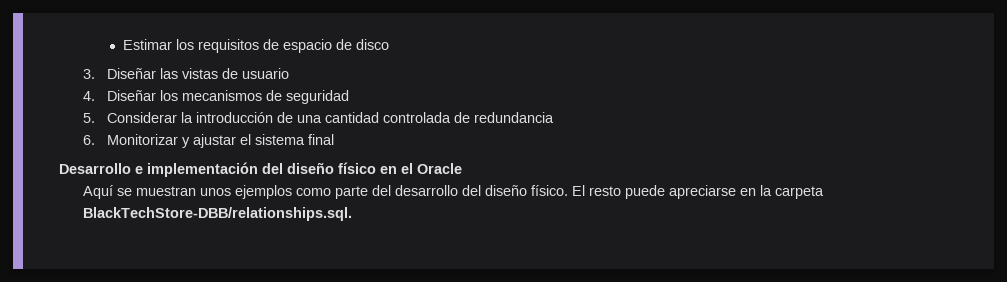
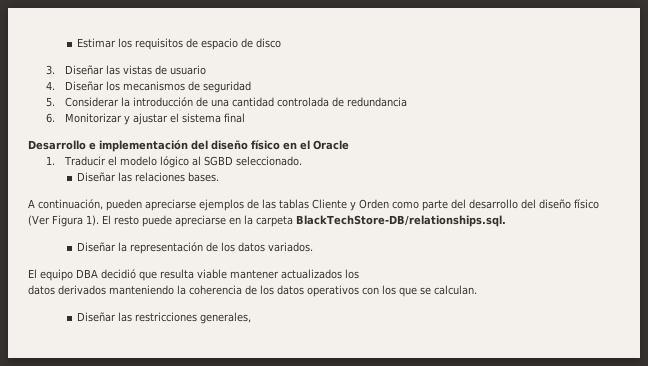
- Aquí se muestran unos ejemplos como parte del desarrollo del diseño físico.
+ 1. Traducir el modelo lógico al SGBD seleccionado.
+ Diseñar las relaciones bases.
+ A continuación, pueden apreciarse ejemplos de las tablas Cliente y Orden como parte del desarrollo del diseño físico (Ver Figura 1).
- El resto puede apreciarse en la carpeta BlackTechStore-DBB/relationships.sql.
+ El resto puede apreciarse en la carpeta BlackTechStore-DB/relationships.sql.
+ Diseñar la representación de los datos variados.
+ El equipo DBA decidió que resulta viable mantener actualizados los
+ datos derivados manteniendo la coherencia de los datos operativos con los que se calculan.
+ Diseñar las restricciones generales,

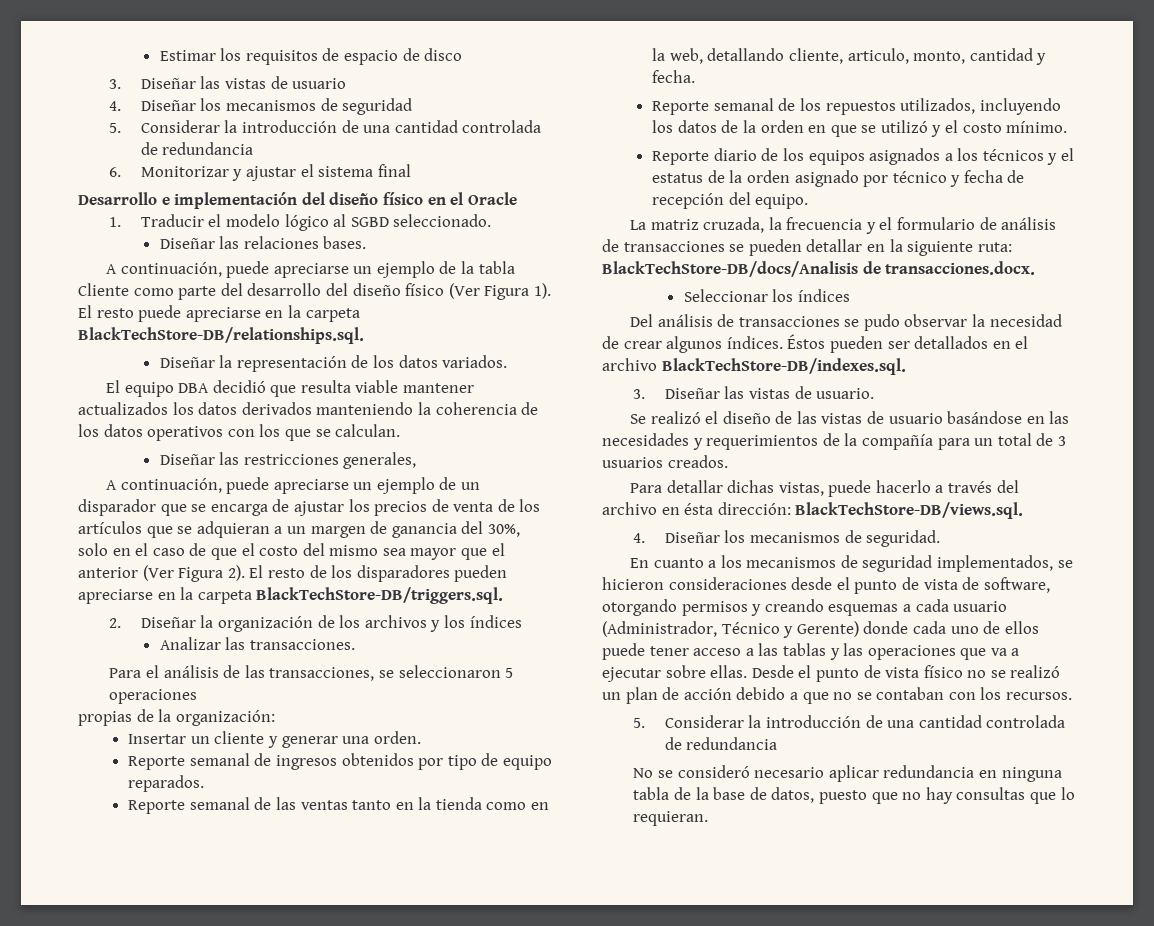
- A continuación, pueden apreciarse ejemplos de las tablas Cliente y Orden como parte del desarrollo del diseño físico (Ver Figura 1).
+ A continuación, puede apreciarse un ejemplo de la tabla Cliente como parte del desarrollo del diseño físico (Ver Figura 1).
- El equipo DBA decidió que resulta viable mantener actualizados los
- datos derivados manteniendo la coherencia de los datos operativos con los que se calculan.
+ El equipo DBA decidió que resulta viable mantener actualizados los datos derivados manteniendo la coherencia de los datos operativos con los que se calculan.
+ A continuación, puede apreciarse un ejemplo de un disparador que se encarga de ajustar los precios de venta de los artículos que se adquieran a un margen de ganancia del 30%, solo en el caso de que el costo del mismo sea mayor que el anterior (Ver Figura 2). El resto de los disparadores pueden apreciarse en la carpeta BlackTechStore-DB/triggers.sql.
+ 2. Diseñar la organización de los archivos y los índices
+ Analizar las transacciones.
+ Para el análisis de las transacciones, se seleccionaron 5 operaciones
+ propias de la organización:
+ Insertar un cliente y generar una orden.
+ Reporte semanal de ingresos obtenidos por tipo de equipo reparados.
+ Reporte semanal de las ventas tanto en la tienda como en la web, detallando cliente, articulo, monto, cantidad y fecha.
+ Reporte semanal de los repuestos utilizados, incluyendo los datos de la orden en que se utilizó y el costo mínimo.
+ Reporte diario de los equipos asignados a los técnicos y el estatus de la orden asignado por técnico y fecha de recepción del equipo.
+ La matriz cruzada, la frecuencia y el formulario de análisis de transacciones se pueden detallar en la siguiente ruta: BlackTechStore-DB/docs/Analisis de transacciones.docx.
+ Seleccionar los índices
+ Del análisis de transacciones se pudo observar la necesidad de crear algunos índices. Éstos pueden ser detallados en el archivo BlackTechStore-DB/indexes.sql.
+ 3. Diseñar las vistas de usuario.
+ Se realizó el diseño de las vistas de usuario basándose en las necesidades y requerimientos de la compañía para un total de 3 usuarios creados.
+ Para detallar dichas vistas, puede hacerlo a través del archivo en ésta dirección: BlackTechStore-DB/views.sql.
+ 4. Diseñar los mecanismos de seguridad.
+ En cuanto a los mecanismos de seguridad implementados, se hicieron consideraciones desde el punto de vista de software, otorgando permisos y creando esquemas a cada usuario (Administrador, Técnico y Gerente) donde cada uno de ellos puede tener acceso a las tablas y las operaciones que va a ejecutar sobre ellas. Desde el punto de vista físico no se realizó un plan de acción debido a que no se contaban con los recursos.
+ 5. Considerar la introducción de una cantidad controlada de redundancia
+ No se consideró necesario aplicar redundancia en ninguna tabla de la base de datos, puesto que no hay consultas que lo requieran.

